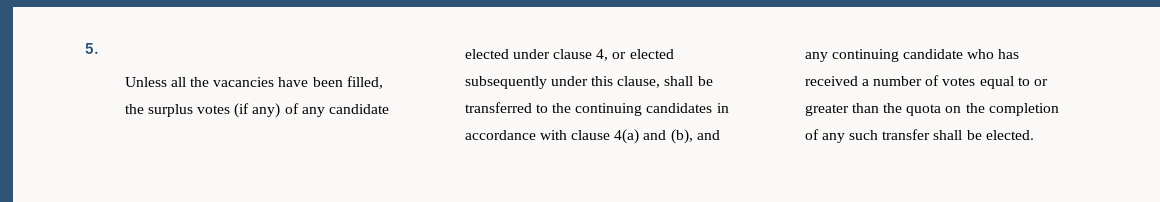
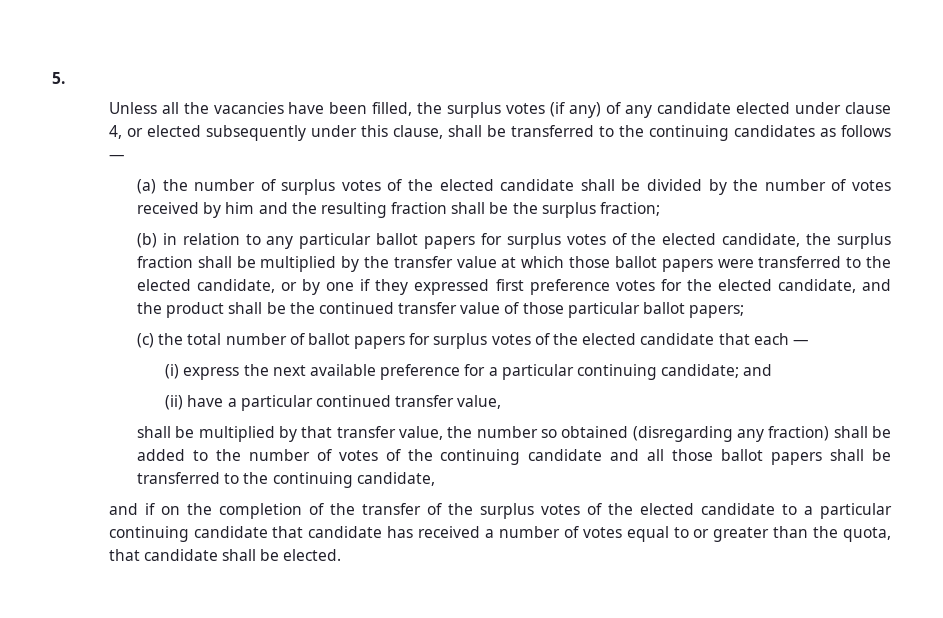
- Unless all the vacancies have been filled, the surplus votes (if any) of any candidate elected under clause 4, or elected subsequently under this clause, shall be transferred to the continuing candidates in accordance with clause 4(a) and (b), and any continuing candidate who has received a number of votes equal to or greater than the quota on the completion of any such transfer shall be elected.
+ Unless all the vacancies have been filled, the surplus votes (if any) of any candidate elected under clause 4, or elected subsequently under this clause, shall be transferred to the continuing candidates as follows —
+ (a) the number of surplus votes of the elected candidate shall be divided by the number of votes received by him and the resulting fraction shall be the surplus fraction;
+ (b) in relation to any particular ballot papers for surplus votes of the elected candidate, the surplus fraction shall be multiplied by the transfer value at which those ballot papers were transferred to the elected candidate, or by one if they expressed first preference votes for the elected candidate, and the product shall be the continued transfer value of those particular ballot papers;
+ (c) the total number of ballot papers for surplus votes of the elected candidate that each —
+ (i) express the next available preference for a particular continuing candidate; and
+ (ii) have a particular continued transfer value,
+ shall be multiplied by that transfer value, the number so obtained (disregarding any fraction) shall be added to the number of votes of the continuing candidate and all those ballot papers shall be transferred to the continuing candidate,
+ and if on the completion of the transfer of the surplus votes of the elected candidate to a particular continuing candidate that candidate has received a number of votes equal to or greater than the quota, that candidate shall be elected.

